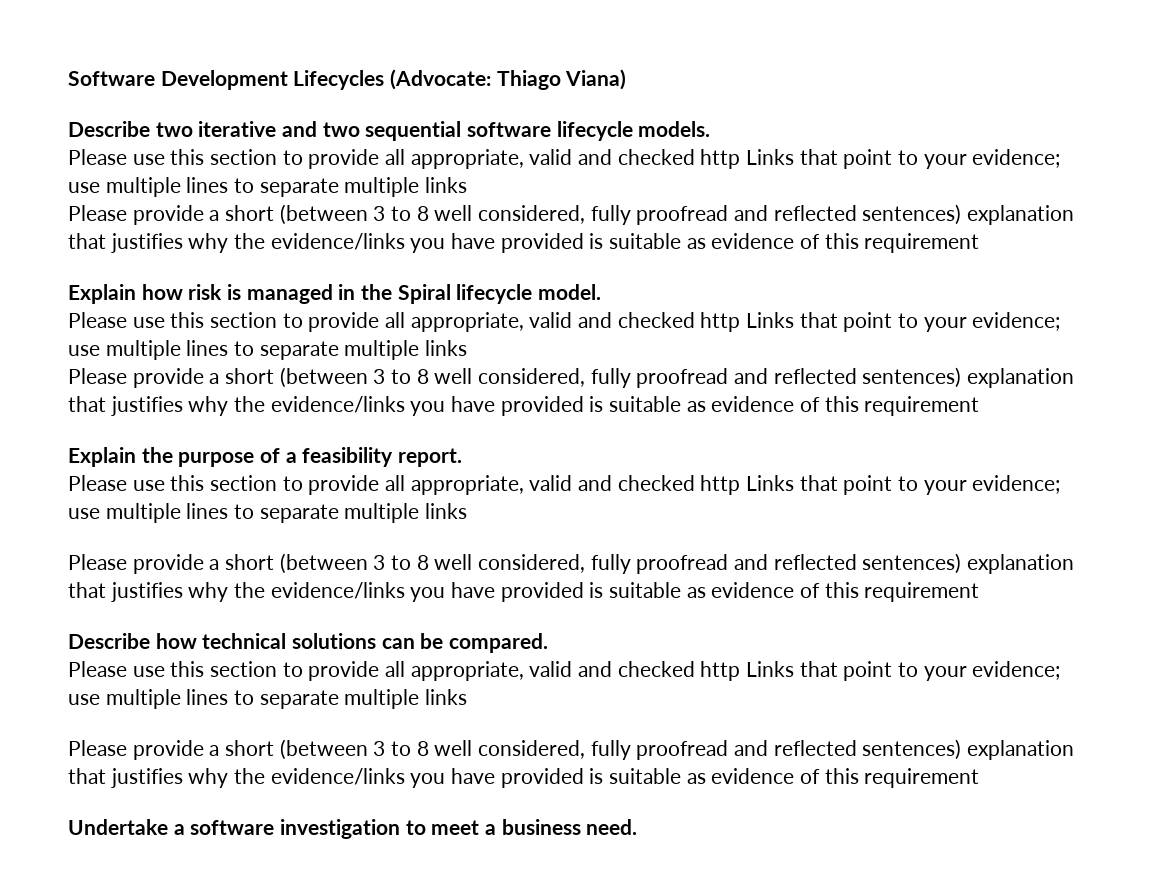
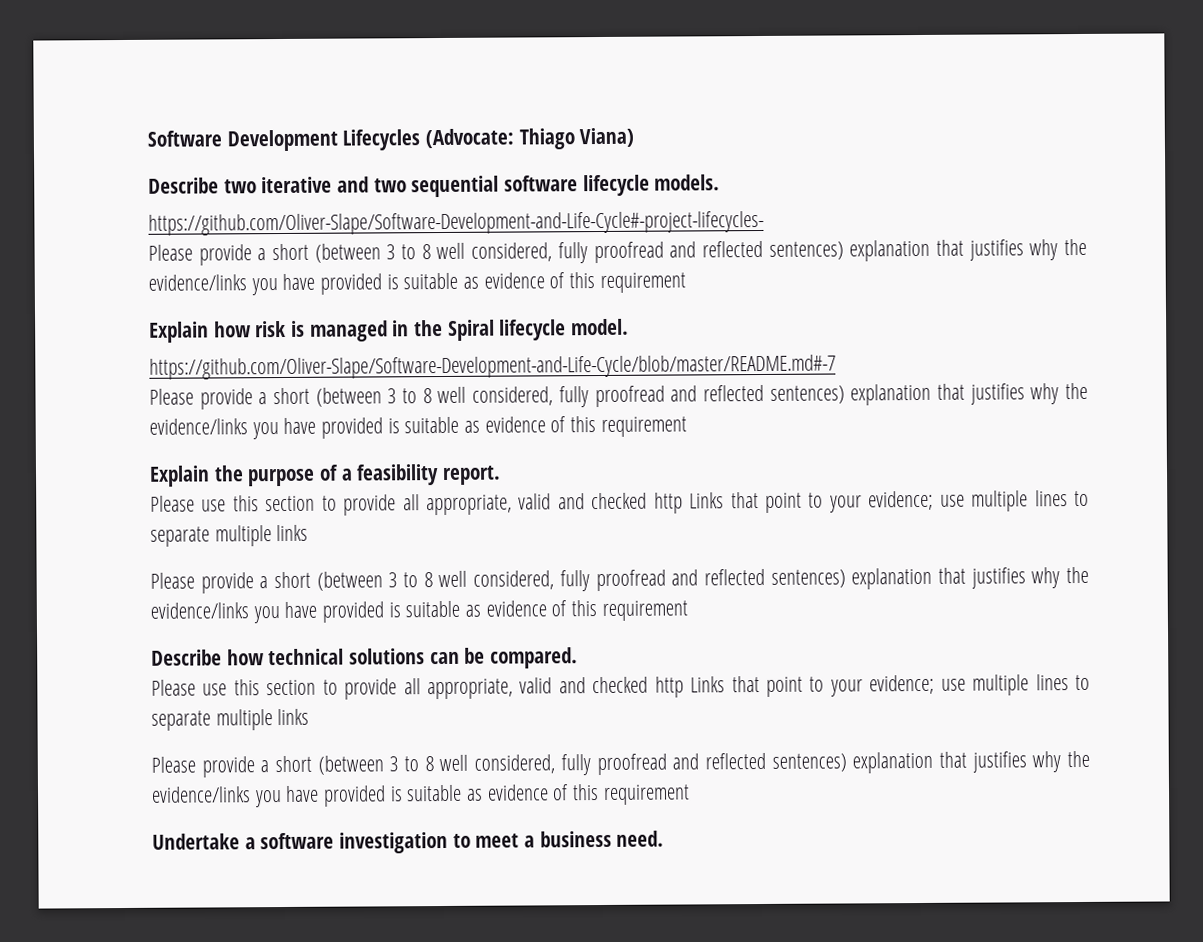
  Describe two iterative and two sequential software lifecycle models.
- Please use this section to provide all appropriate, valid and checked http Links that point to your evidence; use multiple lines to separate multiple links
+ https://github.com/Oliver-Slape/Software-Development-and-Life-Cycle#-project-lifecycles-
  Explain how risk is managed in the Spiral lifecycle model.
- Please use this section to provide all appropriate, valid and checked http Links that point to your evidence; use multiple lines to separate multiple links
+ https://github.com/Oliver-Slape/Software-Development-and-Life-Cycle/blob/master/README.md#-7

